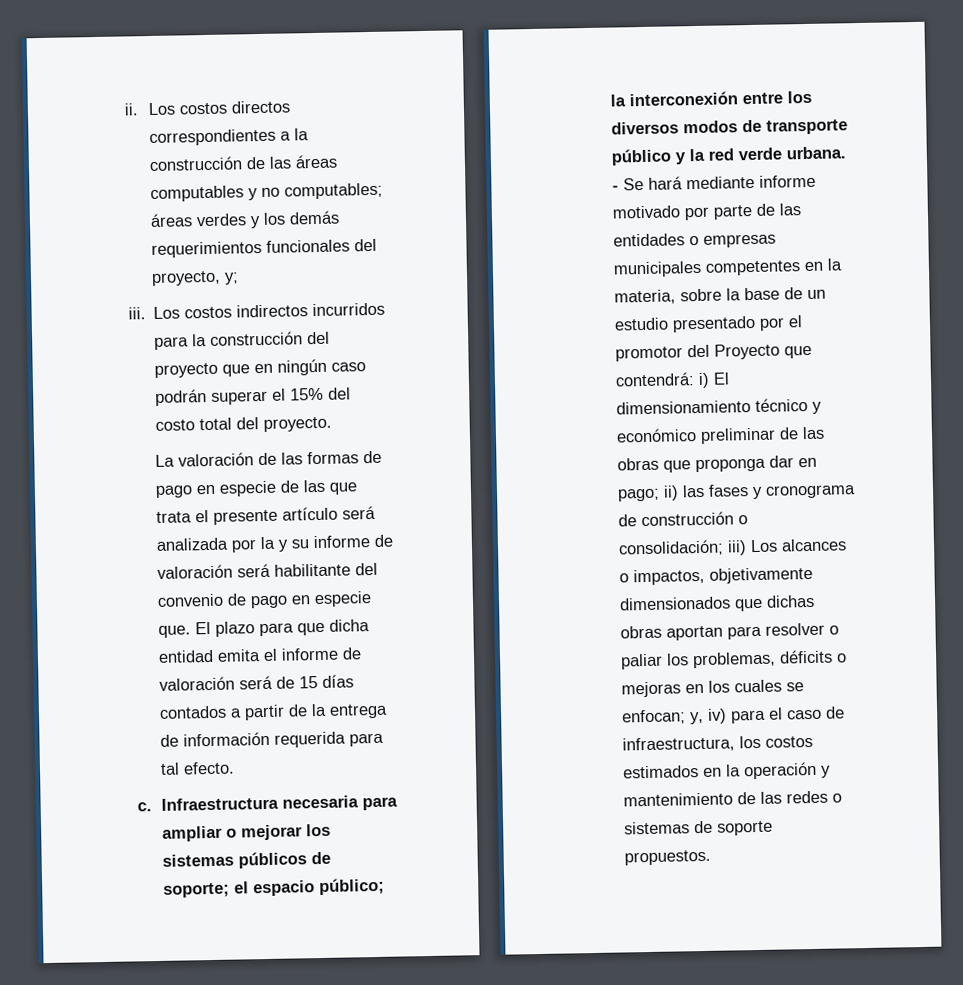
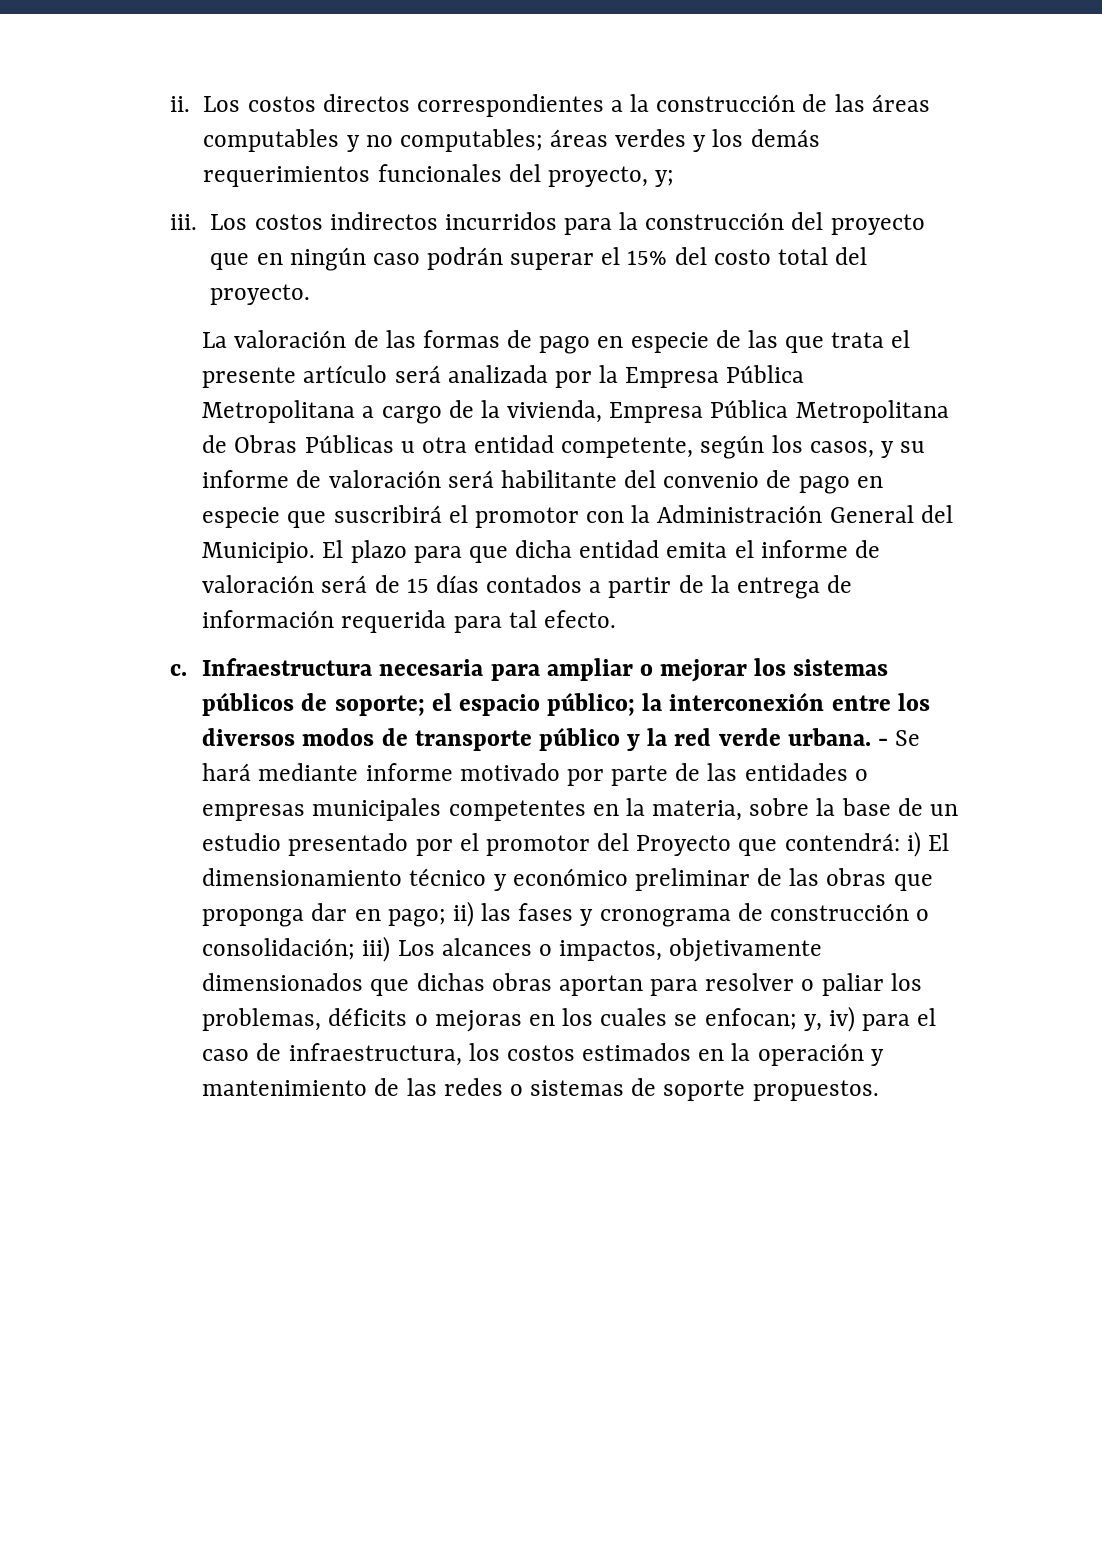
- La valoración de las formas de pago en especie de las que trata el presente artículo será analizada por la y su informe de valoración será habilitante del convenio de pago en especie que.
+ La valoración de las formas de pago en especie de las que trata el presente artículo será analizada por la Empresa Pública Metropolitana a cargo de la vivienda, Empresa Pública Metropolitana de Obras Públicas u otra entidad competente, según los casos, y su informe de valoración será habilitante del convenio de pago en especie que suscribirá el promotor con la Administración General del Municipio.

